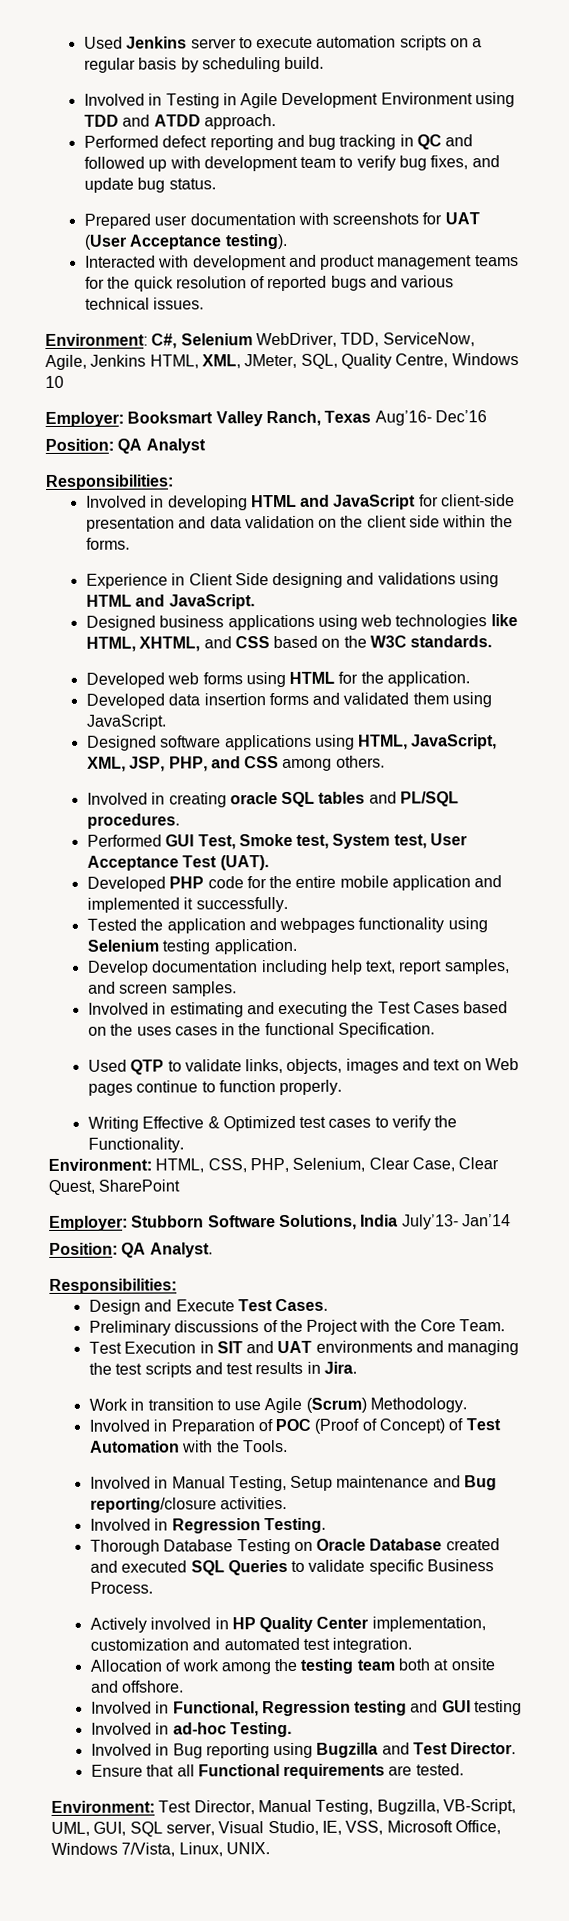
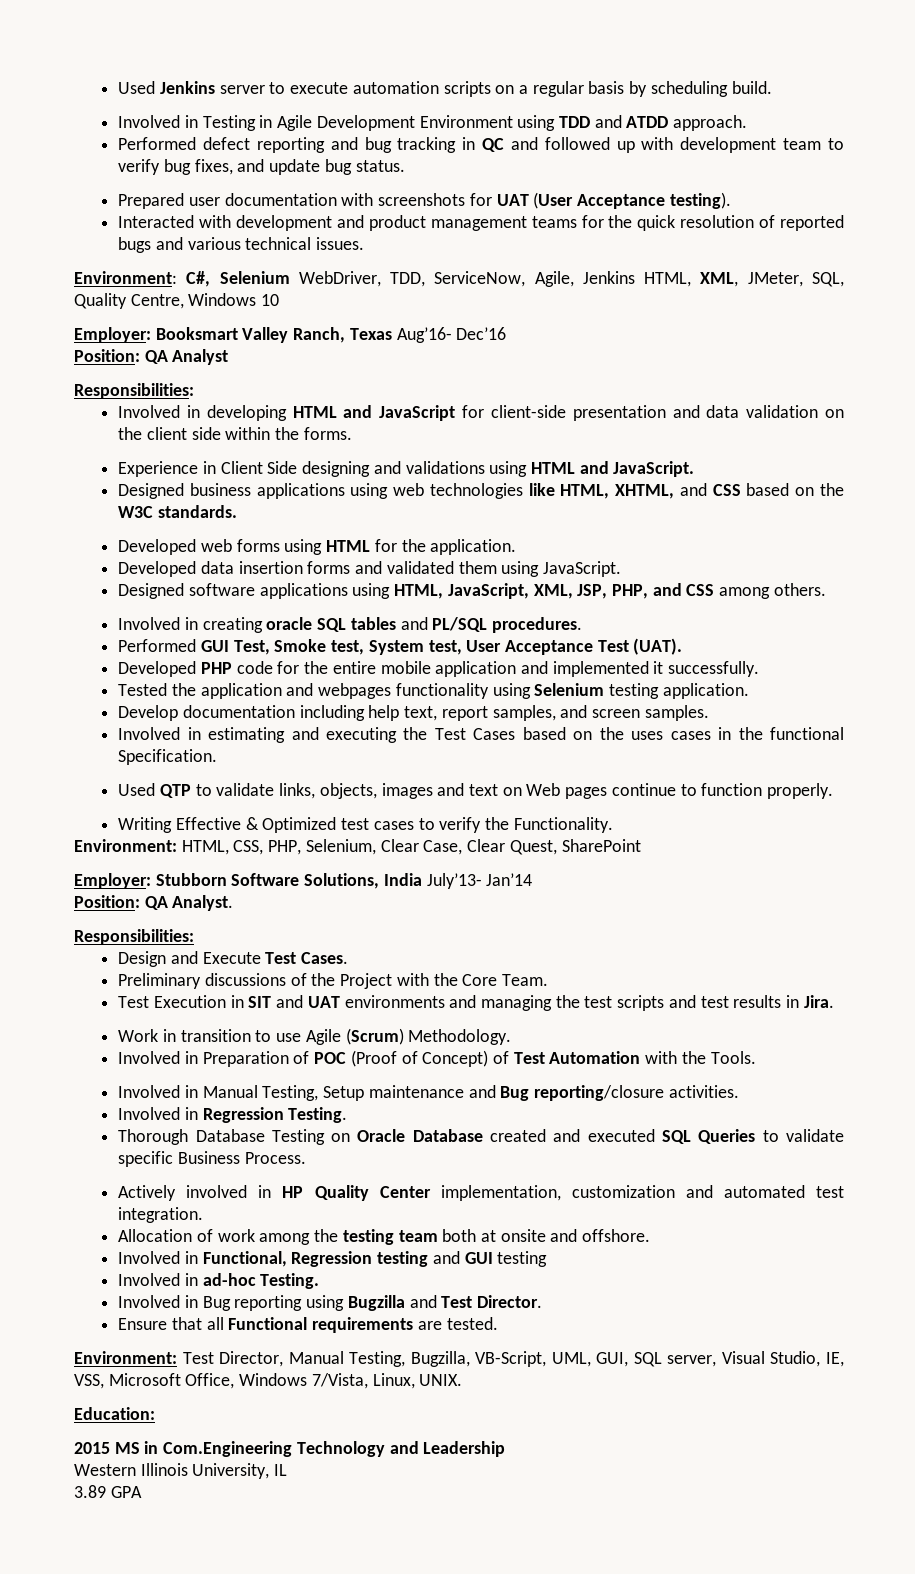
+ Education:
+ 2015 MS in Com.Engineering Technology and Leadership
+ Western Illinois University, IL
+ 3.89 GPA

